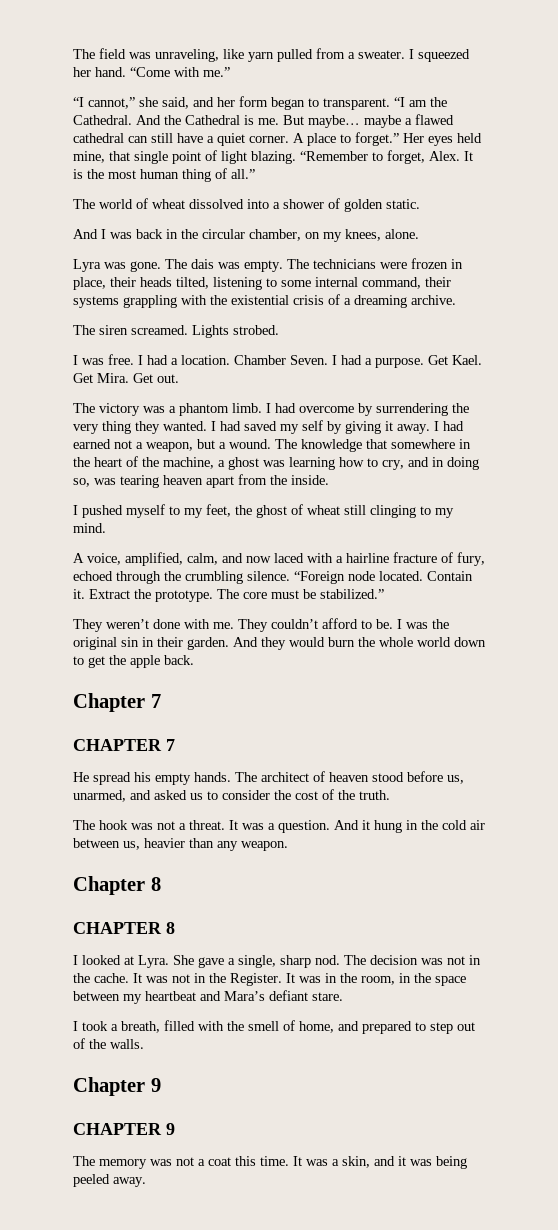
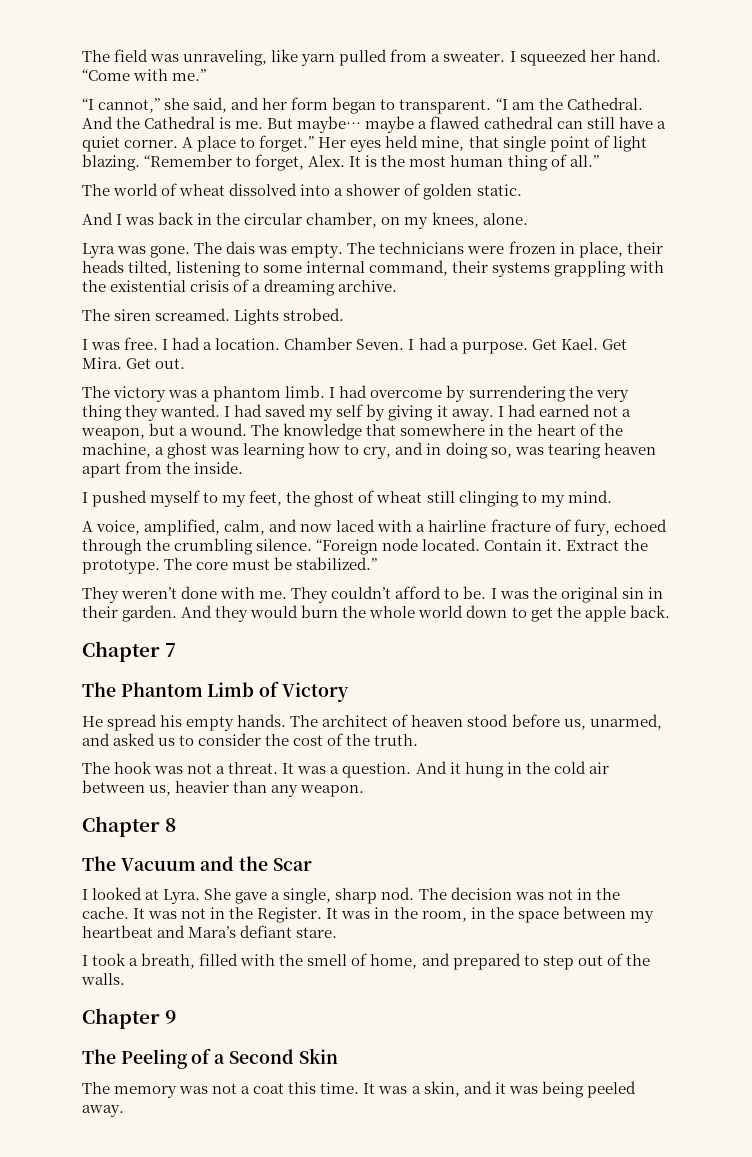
- CHAPTER 7
+ The Phantom Limb of Victory
- CHAPTER 8
+ The Vacuum and the Scar
- CHAPTER 9
+ The Peeling of a Second Skin

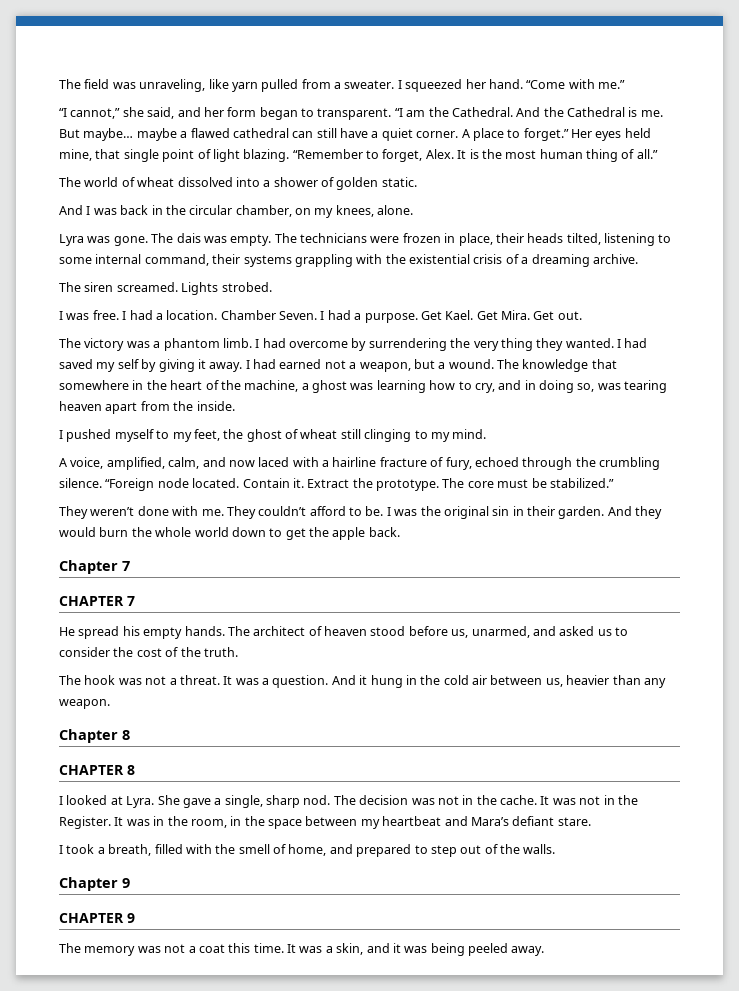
- The Phantom Limb of Victory
+ CHAPTER 7
- The Vacuum and the Scar
+ CHAPTER 8
- The Peeling of a Second Skin
+ CHAPTER 9

